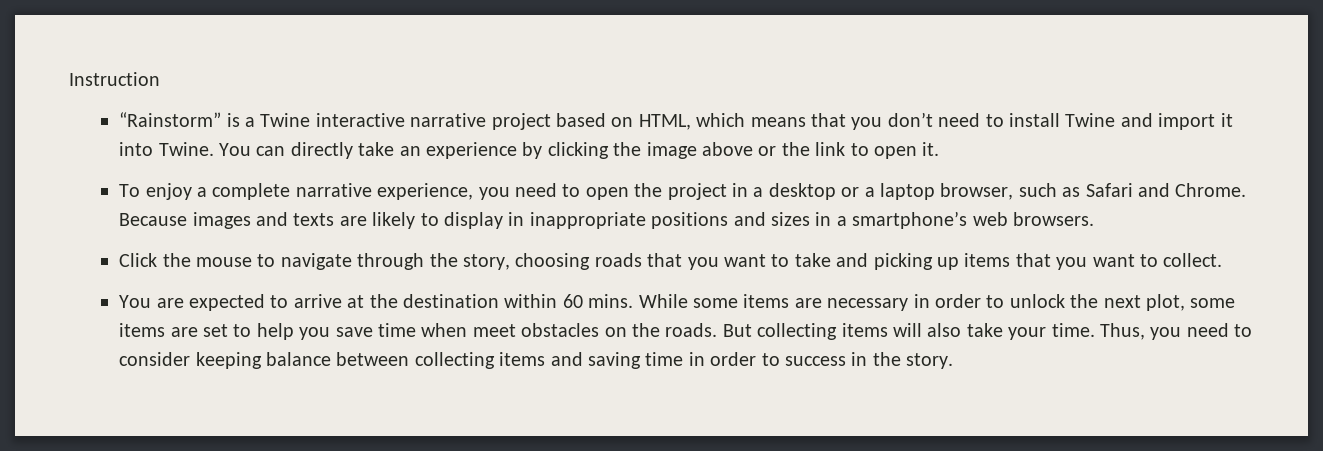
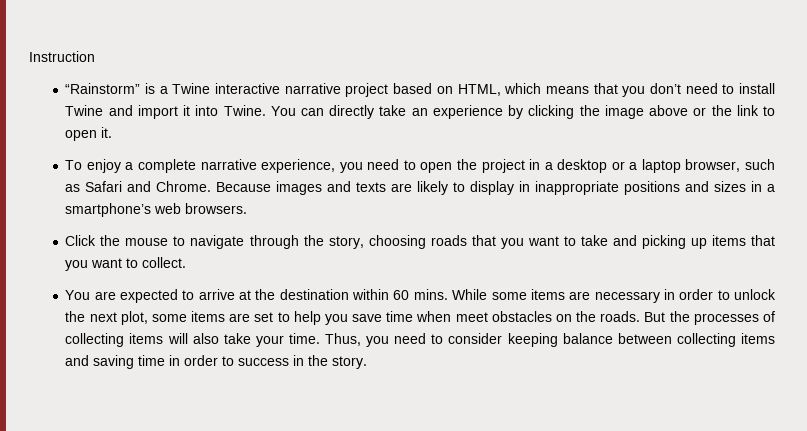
- But collecting items will also take your time.
+ But the processes of collecting items will also take your time.

